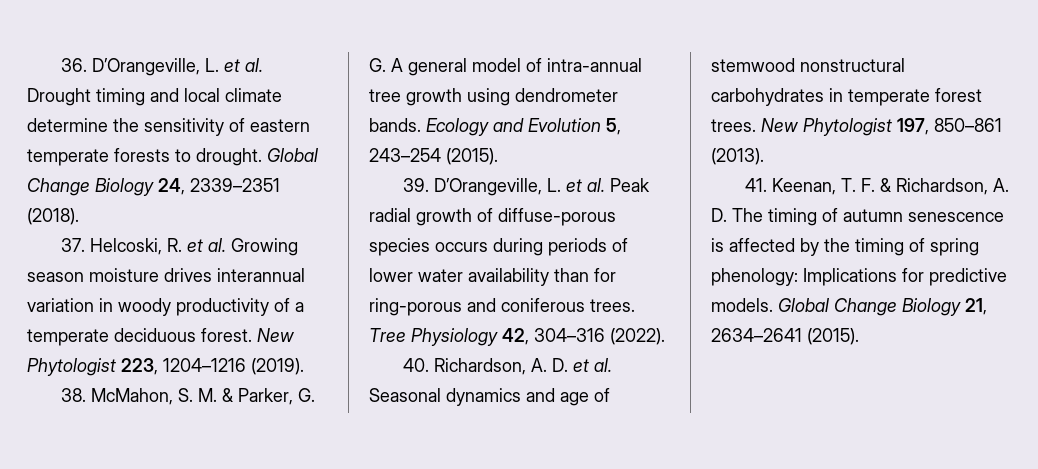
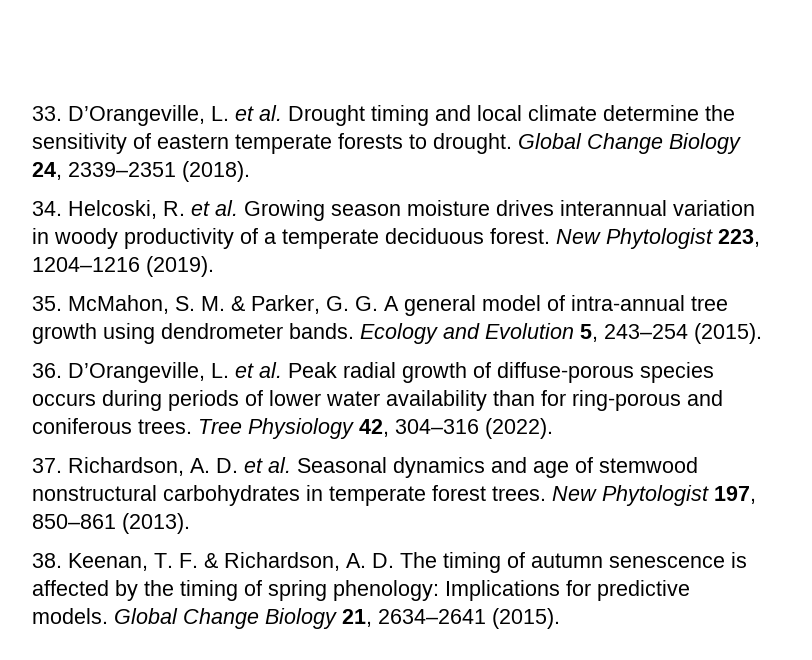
- 36. D’Orangeville, L. et al. Drought timing and local climate determine the sensitivity of eastern temperate forests to drought.
+ 33. D’Orangeville, L. et al. Drought timing and local climate determine the sensitivity of eastern temperate forests to drought.
- 37. Helcoski, R. et al. Growing season moisture drives interannual variation in woody productivity of a temperate deciduous forest.
+ 34. Helcoski, R. et al. Growing season moisture drives interannual variation in woody productivity of a temperate deciduous forest.
- 38. McMahon, S. M. & Parker, G. G. A general model of intra-annual tree growth using dendrometer bands.
+ 35. McMahon, S. M. & Parker, G. G. A general model of intra-annual tree growth using dendrometer bands.
- 39. D’Orangeville, L. et al. Peak radial growth of diffuse-porous species occurs during periods of lower water availability than for ring-porous and coniferous trees.
+ 36. D’Orangeville, L. et al. Peak radial growth of diffuse-porous species occurs during periods of lower water availability than for ring-porous and coniferous trees.
- 40. Richardson, A. D. et al. Seasonal dynamics and age of stemwood nonstructural carbohydrates in temperate forest trees.
+ 37. Richardson, A. D. et al. Seasonal dynamics and age of stemwood nonstructural carbohydrates in temperate forest trees.
- 41. Keenan, T. F. & Richardson, A. D. The timing of autumn senescence is affected by the timing of spring phenology: Implications for predictive models.
+ 38. Keenan, T. F. & Richardson, A. D. The timing of autumn senescence is affected by the timing of spring phenology: Implications for predictive models.

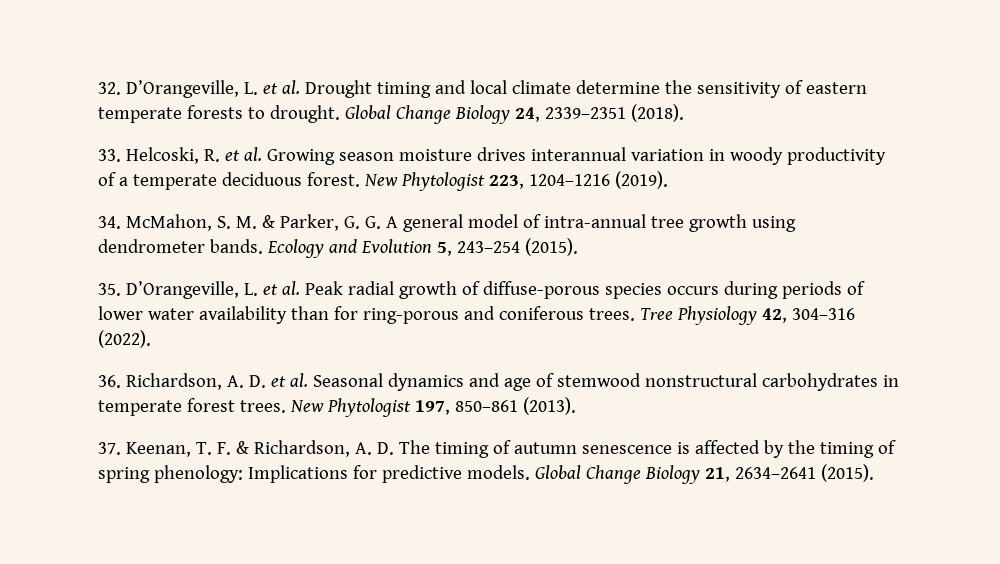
- 33. D’Orangeville, L. et al. Drought timing and local climate determine the sensitivity of eastern temperate forests to drought.
+ 32. D’Orangeville, L. et al. Drought timing and local climate determine the sensitivity of eastern temperate forests to drought.
- 34. Helcoski, R. et al. Growing season moisture drives interannual variation in woody productivity of a temperate deciduous forest.
+ 33. Helcoski, R. et al. Growing season moisture drives interannual variation in woody productivity of a temperate deciduous forest.
- 35. McMahon, S. M. & Parker, G. G. A general model of intra-annual tree growth using dendrometer bands.
+ 34. McMahon, S. M. & Parker, G. G. A general model of intra-annual tree growth using dendrometer bands.
- 36. D’Orangeville, L. et al. Peak radial growth of diffuse-porous species occurs during periods of lower water availability than for ring-porous and coniferous trees.
+ 35. D’Orangeville, L. et al. Peak radial growth of diffuse-porous species occurs during periods of lower water availability than for ring-porous and coniferous trees.
- 37. Richardson, A. D. et al. Seasonal dynamics and age of stemwood nonstructural carbohydrates in temperate forest trees.
+ 36. Richardson, A. D. et al. Seasonal dynamics and age of stemwood nonstructural carbohydrates in temperate forest trees.
- 38. Keenan, T. F. & Richardson, A. D. The timing of autumn senescence is affected by the timing of spring phenology: Implications for predictive models.
+ 37. Keenan, T. F. & Richardson, A. D. The timing of autumn senescence is affected by the timing of spring phenology: Implications for predictive models.

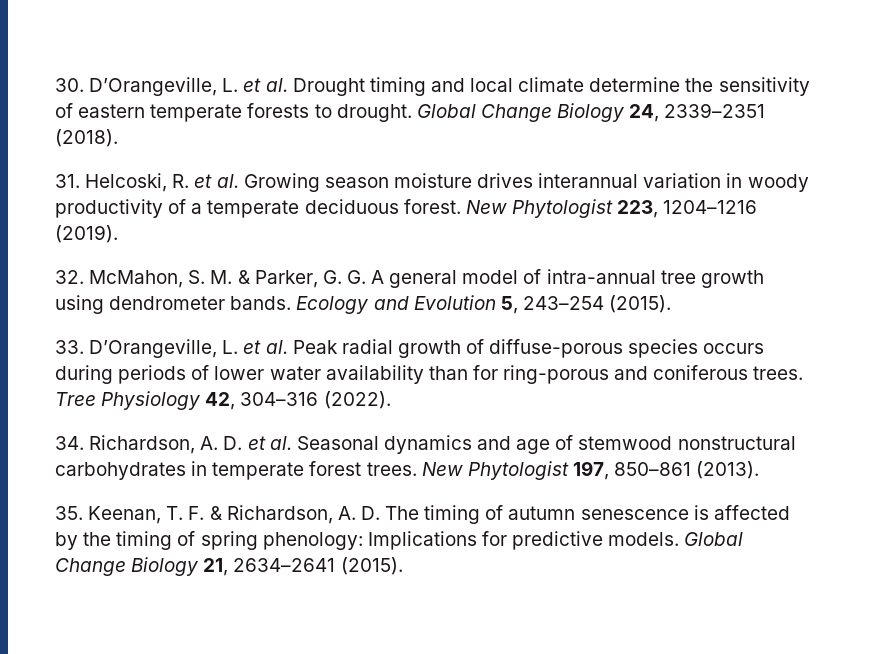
- 32. D’Orangeville, L. et al. Drought timing and local climate determine the sensitivity of eastern temperate forests to drought.
+ 30. D’Orangeville, L. et al. Drought timing and local climate determine the sensitivity of eastern temperate forests to drought.
- 33. Helcoski, R. et al. Growing season moisture drives interannual variation in woody productivity of a temperate deciduous forest.
+ 31. Helcoski, R. et al. Growing season moisture drives interannual variation in woody productivity of a temperate deciduous forest.
- 34. McMahon, S. M. & Parker, G. G. A general model of intra-annual tree growth using dendrometer bands.
+ 32. McMahon, S. M. & Parker, G. G. A general model of intra-annual tree growth using dendrometer bands.
- 35. D’Orangeville, L. et al. Peak radial growth of diffuse-porous species occurs during periods of lower water availability than for ring-porous and coniferous trees.
+ 33. D’Orangeville, L. et al. Peak radial growth of diffuse-porous species occurs during periods of lower water availability than for ring-porous and coniferous trees.
- 36. Richardson, A. D. et al. Seasonal dynamics and age of stemwood nonstructural carbohydrates in temperate forest trees.
+ 34. Richardson, A. D. et al. Seasonal dynamics and age of stemwood nonstructural carbohydrates in temperate forest trees.
- 37. Keenan, T. F. & Richardson, A. D. The timing of autumn senescence is affected by the timing of spring phenology: Implications for predictive models.
+ 35. Keenan, T. F. & Richardson, A. D. The timing of autumn senescence is affected by the timing of spring phenology: Implications for predictive models.

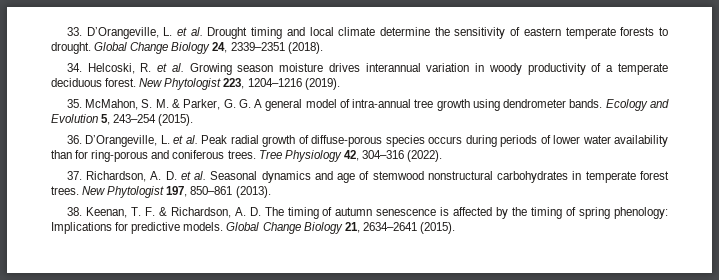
- 30. D’Orangeville, L. et al. Drought timing and local climate determine the sensitivity of eastern temperate forests to drought.
+ 33. D’Orangeville, L. et al. Drought timing and local climate determine the sensitivity of eastern temperate forests to drought.
- 31. Helcoski, R. et al. Growing season moisture drives interannual variation in woody productivity of a temperate deciduous forest.
+ 34. Helcoski, R. et al. Growing season moisture drives interannual variation in woody productivity of a temperate deciduous forest.
- 32. McMahon, S. M. & Parker, G. G. A general model of intra-annual tree growth using dendrometer bands.
+ 35. McMahon, S. M. & Parker, G. G. A general model of intra-annual tree growth using dendrometer bands.
- 33. D’Orangeville, L. et al. Peak radial growth of diffuse-porous species occurs during periods of lower water availability than for ring-porous and coniferous trees.
+ 36. D’Orangeville, L. et al. Peak radial growth of diffuse-porous species occurs during periods of lower water availability than for ring-porous and coniferous trees.
- 34. Richardson, A. D. et al. Seasonal dynamics and age of stemwood nonstructural carbohydrates in temperate forest trees.
+ 37. Richardson, A. D. et al. Seasonal dynamics and age of stemwood nonstructural carbohydrates in temperate forest trees.
- 35. Keenan, T. F. & Richardson, A. D. The timing of autumn senescence is affected by the timing of spring phenology: Implications for predictive models.
+ 38. Keenan, T. F. & Richardson, A. D. The timing of autumn senescence is affected by the timing of spring phenology: Implications for predictive models.

